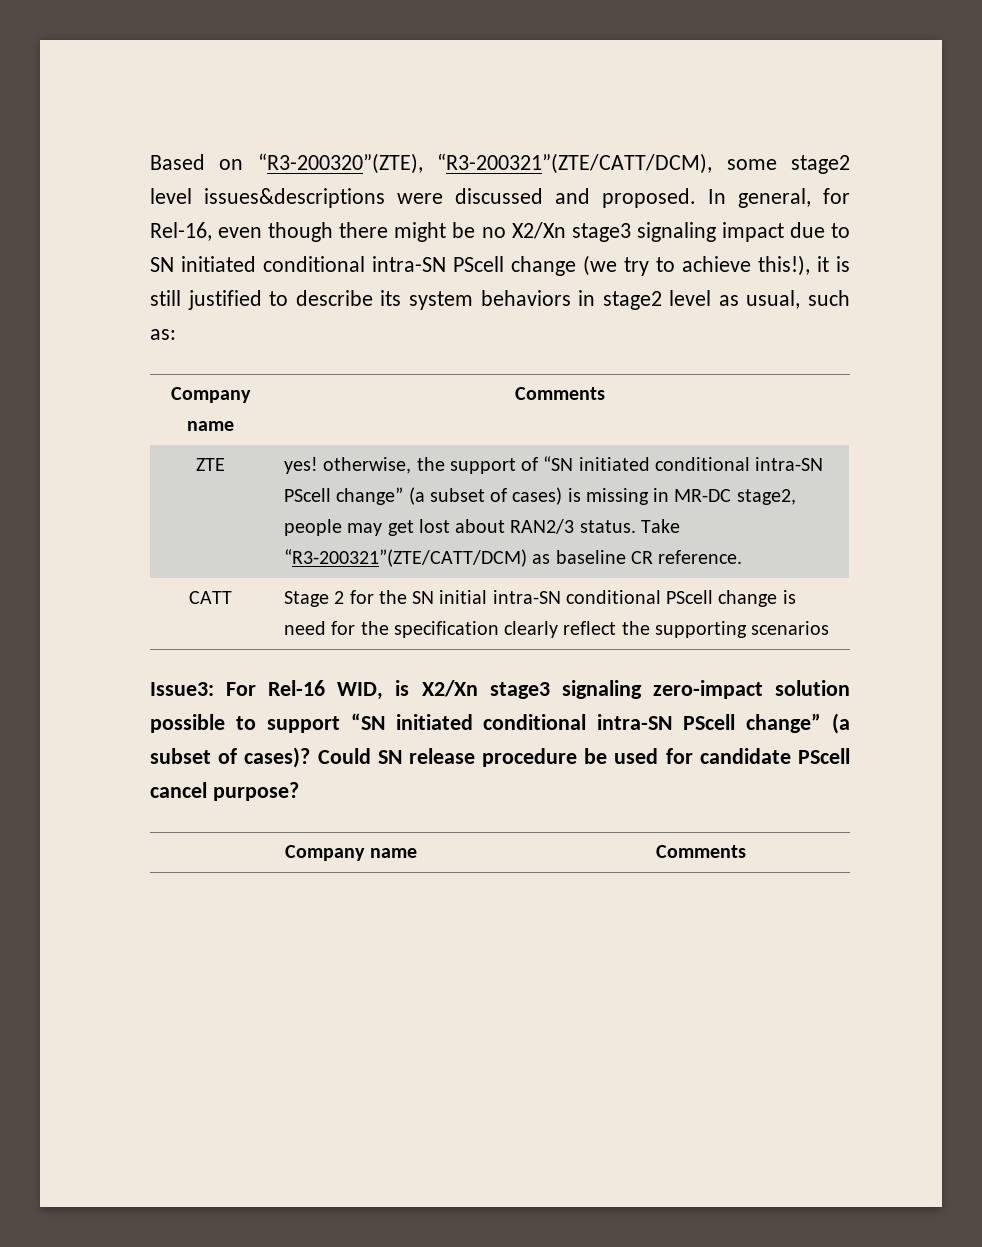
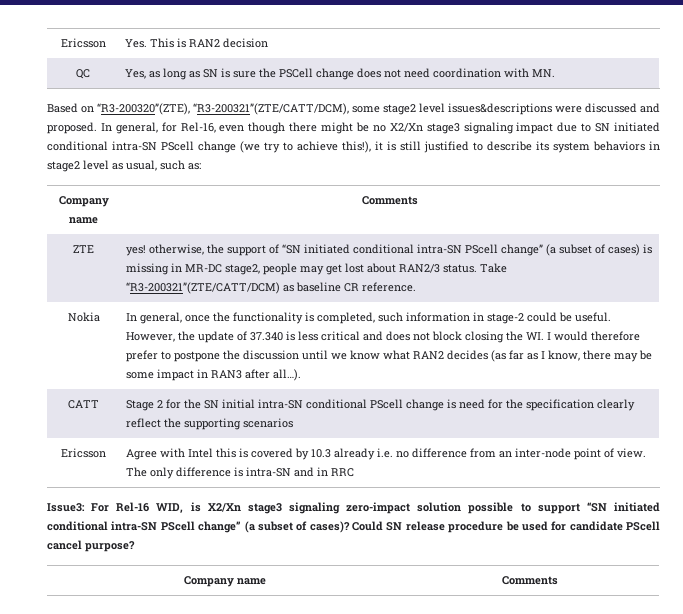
+ Ericsson | Yes. This is RAN2 decision
+ QC | Yes, as long as SN is sure the PSCell change does not need coordination with MN.
+ Nokia | In general, once the functionality is completed, such information in stage-2 could be useful. However, the update of 37.340 is less critical and does not block closing the WI. I would therefore prefer to postpone the discussion until we know what RAN2 decides (as far as I know, there may be some impact in RAN3 after all…).
+ Ericsson | Agree with Intel this is covered by 10.3 already i.e. no difference from an inter-node point of view. The only difference is intra-SN and in RRC

